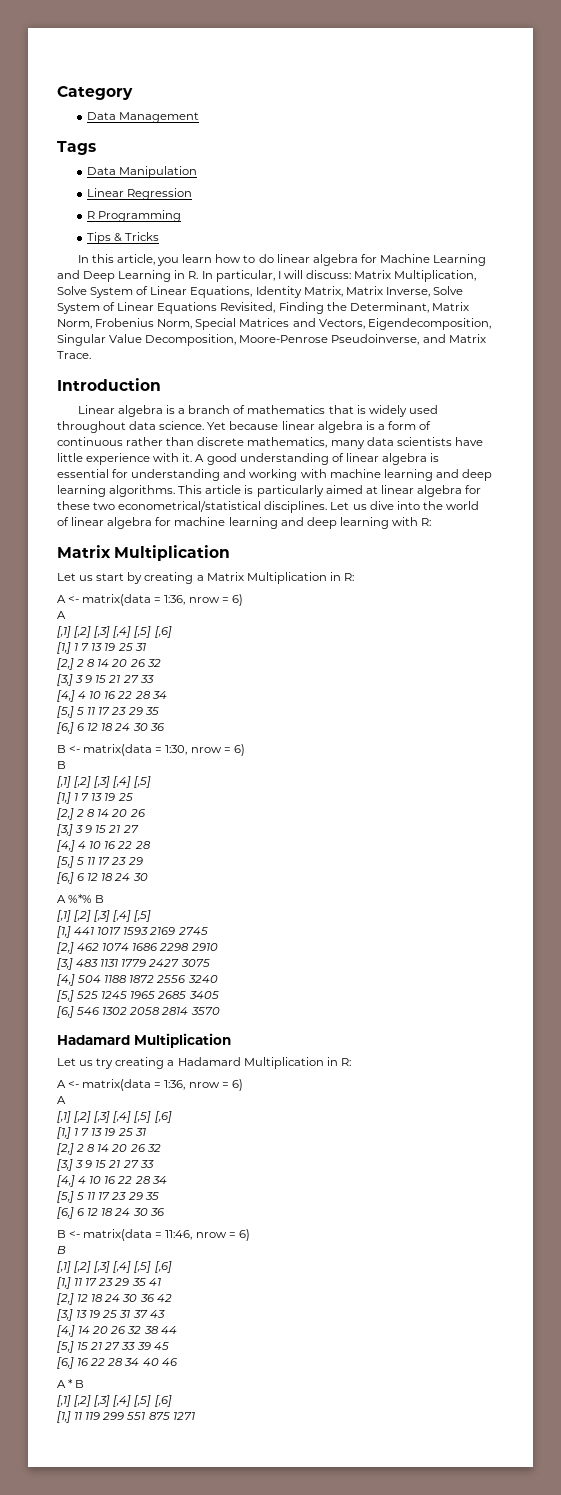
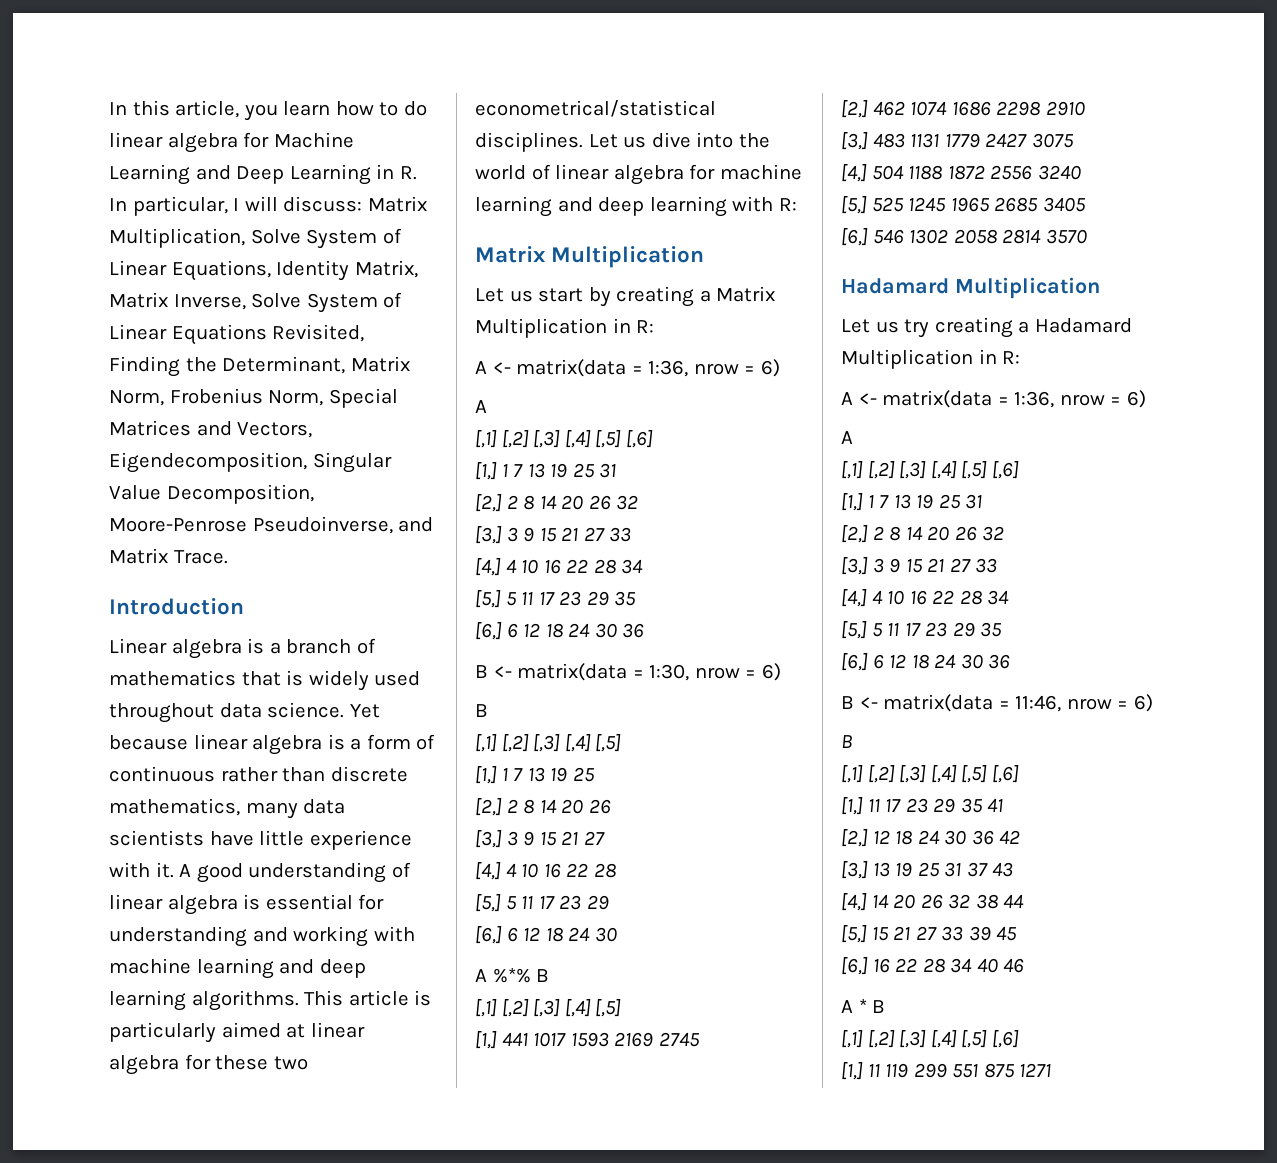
- Category
- Data Management
- Tags
- Data Manipulation
- Linear Regression
- R Programming
- Tips & Tricks

